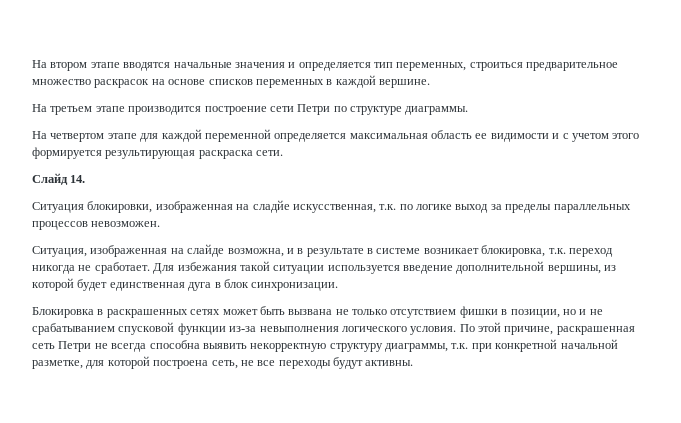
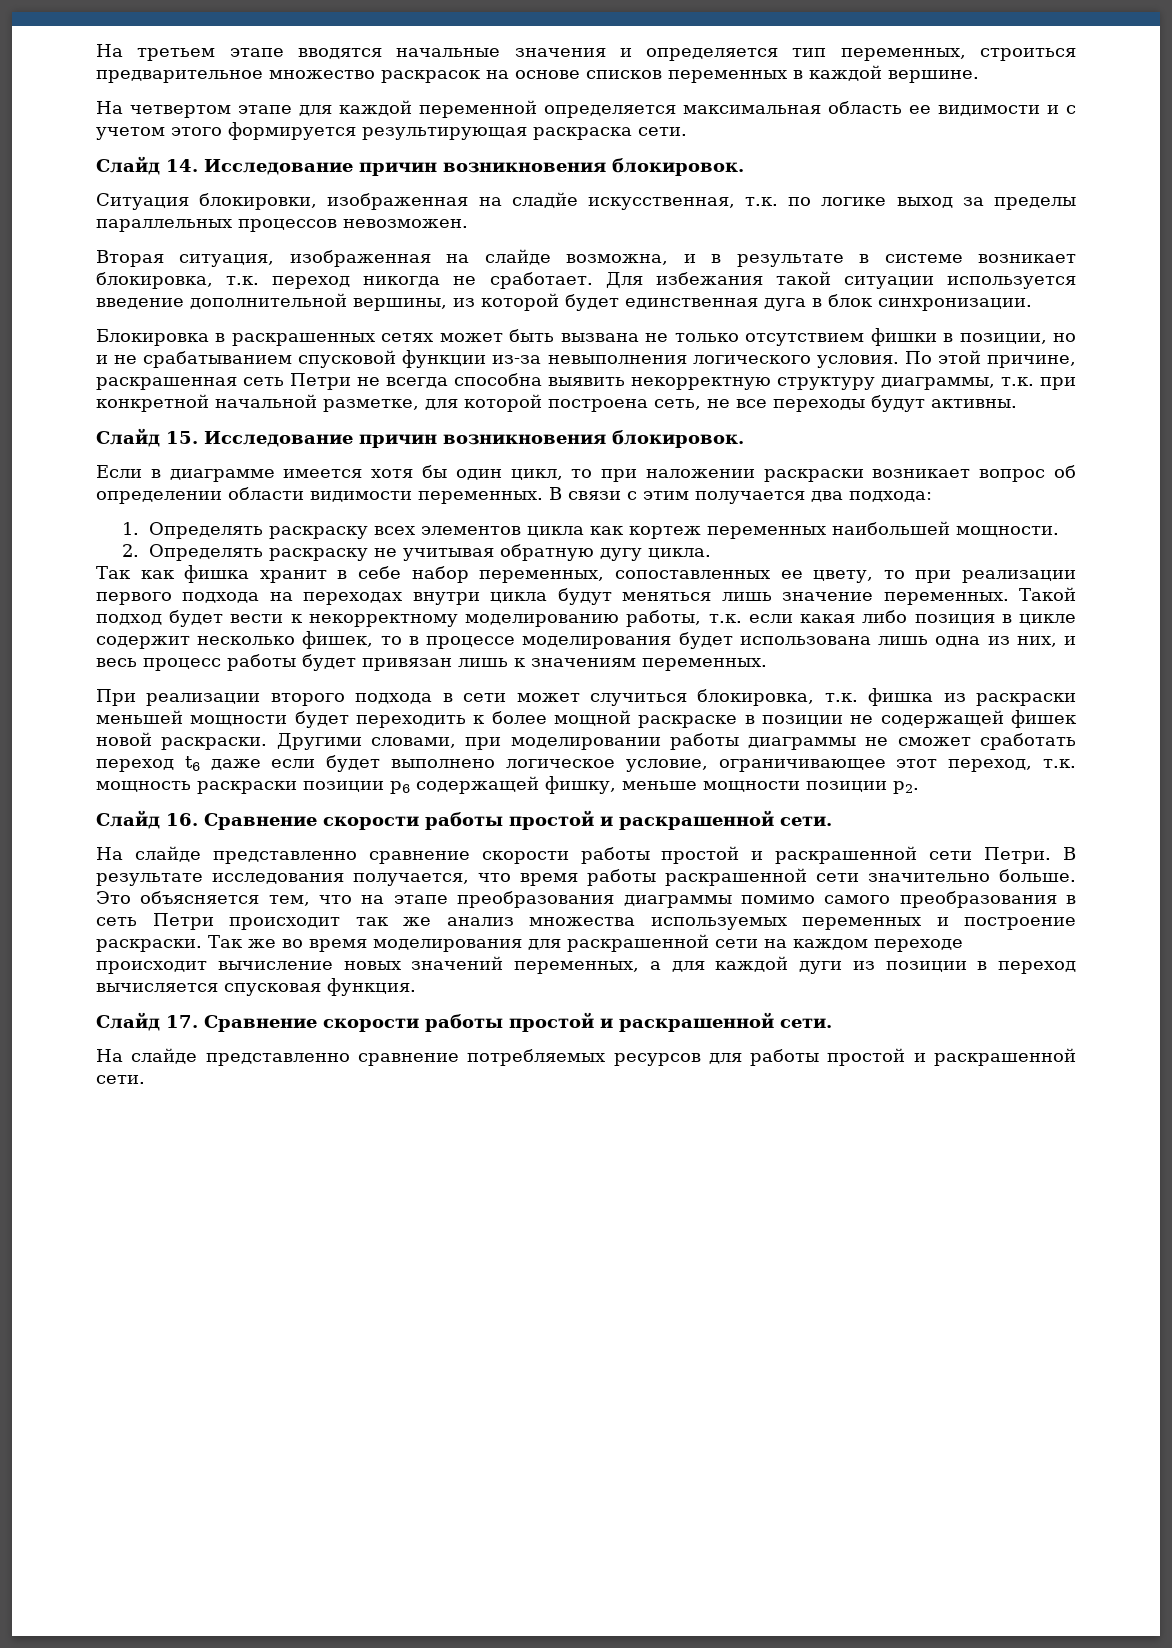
- На втором этапе вводятся начальные значения и определяется тип переменных, строиться предварительное множество раскрасок на основе списков переменных в каждой вершине.
+ На третьем этапе вводятся начальные значения и определяется тип переменных, строиться предварительное множество раскрасок на основе списков переменных в каждой вершине.
- На третьем этапе производится построение сети Петри по структуре диаграммы.
- Слайд 14.
+ Слайд 14. Исследование причин возникновения блокировок.
- Ситуация, изображенная на слайде возможна, и в результате в системе возникает блокировка, т.к. переход никогда не сработает.
+ Вторая ситуация, изображенная на слайде возможна, и в результате в системе возникает блокировка, т.к. переход никогда не сработает.
+ Слайд 15. Исследование причин возникновения блокировок.
+ Если в диаграмме имеется хотя бы один цикл, то при наложении раскраски возникает вопрос об определении области видимости переменных. В связи с этим получается два подхода:
+ 1. Определять раскраску всех элементов цикла как кортеж переменных наибольшей мощности.
+ 2. Определять раскраску не учитывая обратную дугу цикла.
+ Так как фишка хранит в себе набор переменных, сопоставленных ее цвету, то при реализации первого подхода на переходах внутри цикла будут меняться лишь значение переменных. Такой подход будет вести к некорректному моделированию работы, т.к. если какая либо позиция в цикле содержит несколько фишек, то в процессе моделирования будет использована лишь одна из них, и весь процесс работы будет привязан лишь к значениям переменных.
+ При реализации второго подхода в сети может случиться блокировка, т.к. фишка из раскраски меньшей мощности будет переходить к более мощной раскраске в позиции не содержащей фишек новой раскраски. Другими словами, при моделировании работы диаграммы не сможет сработать переход t6 даже если будет выполнено логическое условие, ограничивающее этот переход, т.к. мощность раскраски позиции p6 содержащей фишку, меньше мощности позиции p2.
+ Слайд 16. Сравнение скорости работы простой и раскрашенной сети.
+ На слайде представленно сравнение скорости работы простой и раскрашенной сети Петри. В результате исследования получается, что время работы раскрашенной сети значительно больше. Это объясняется тем, что на этапе преобразования диаграммы помимо самого преобразования в сеть Петри происходит так же анализ множества используемых переменных и построение раскраски. Так же во время моделирования для раскрашенной сети на каждом переходе происходит вычисление новых значений переменных, а для каждой дуги из позиции в переход вычисляется спусковая функция.
+ Слайд 17. Сравнение скорости работы простой и раскрашенной сети.
+ На слайде представленно сравнение потребляемых ресурсов для работы простой и раскрашенной сети.

